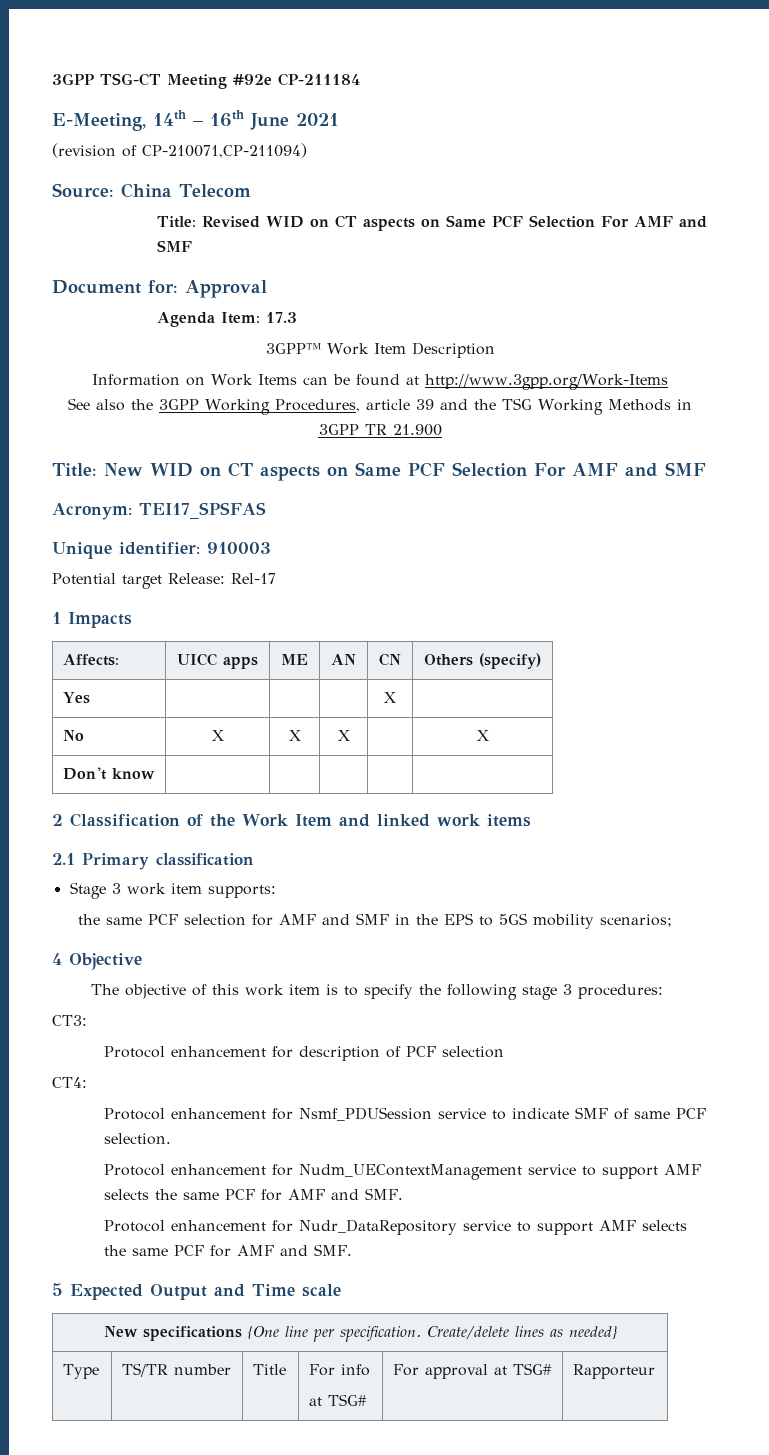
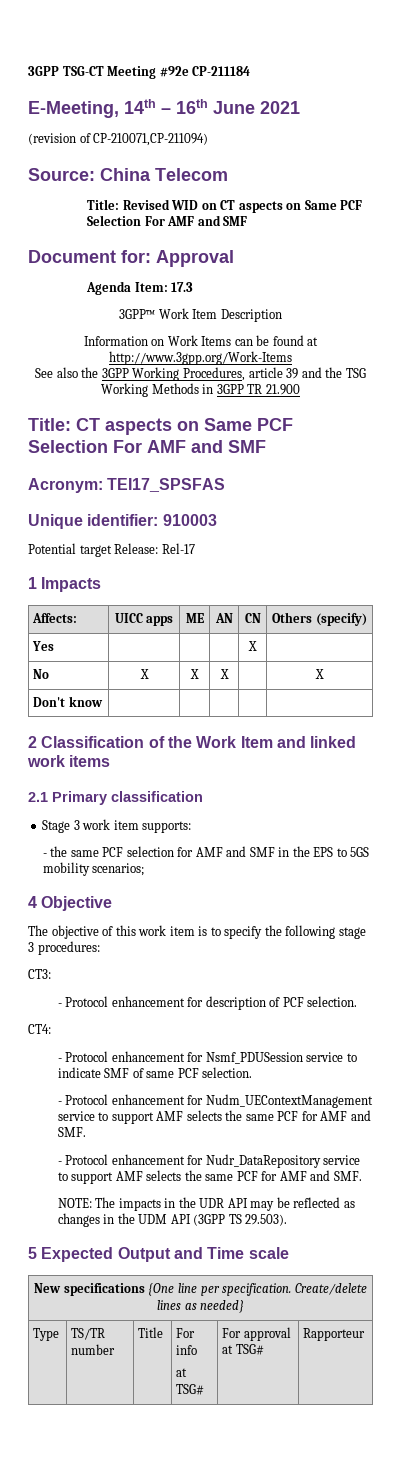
- Title: New WID on CT aspects on Same PCF Selection For AMF and SMF
+ Title: CT aspects on Same PCF Selection For AMF and SMF
- the same PCF selection for AMF and SMF in the EPS to 5GS mobility scenarios;
+ - the same PCF selection for AMF and SMF in the EPS to 5GS mobility scenarios;
- Protocol enhancement for description of PCF selection
+ - Protocol enhancement for description of PCF selection.
- Protocol enhancement for Nsmf_PDUSession service to indicate SMF of same PCF selection.
+ - Protocol enhancement for Nsmf_PDUSession service to indicate SMF of same PCF selection.
- Protocol enhancement for Nudm_UEContextManagement service to support AMF selects the same PCF for AMF and SMF.
+ - Protocol enhancement for Nudm_UEContextManagement service to support AMF selects the same PCF for AMF and SMF.
- Protocol enhancement for Nudr_DataRepository service to support AMF selects the same PCF for AMF and SMF.
+ - Protocol enhancement for Nudr_DataRepository service to support AMF selects the same PCF for AMF and SMF.
+ NOTE: The impacts in the UDR API may be reflected as changes in the UDM API (3GPP TS 29.503).

